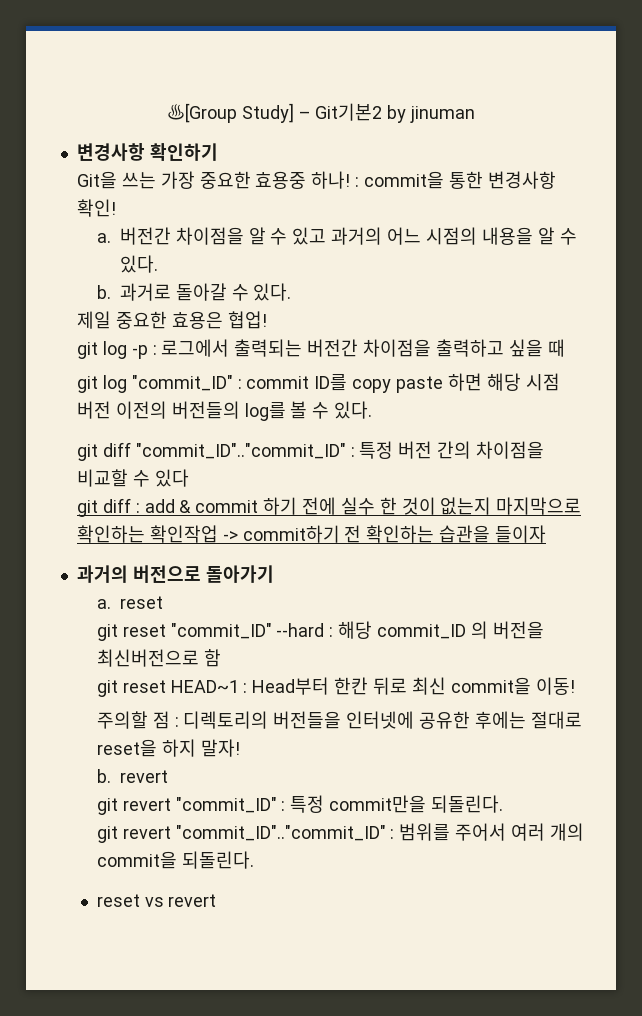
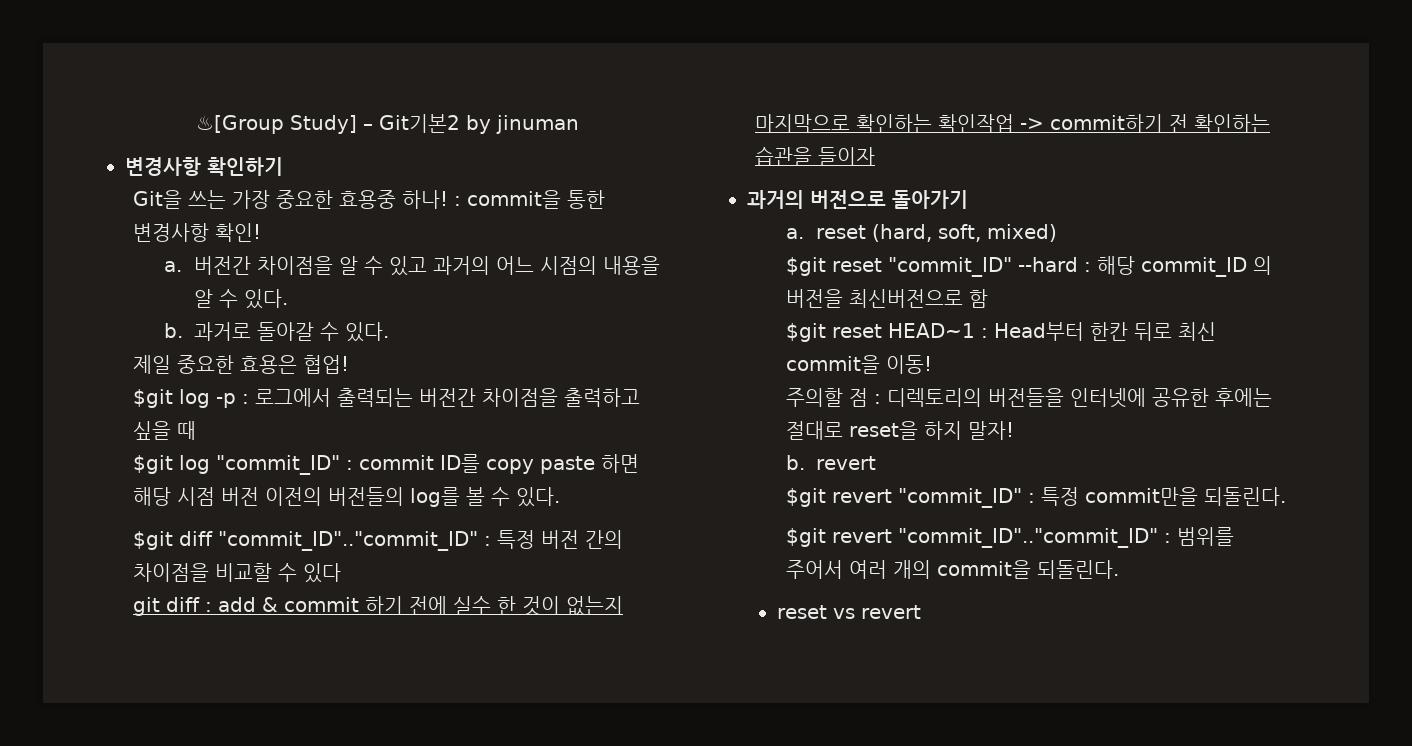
- git log -p : 로그에서 출력되는 버전간 차이점을 출력하고 싶을 때
+ $git log -p : 로그에서 출력되는 버전간 차이점을 출력하고 싶을 때
- git log "commit_ID" : commit ID를 copy paste 하면 해당 시점 버전 이전의 버전들의 log를 볼 수 있다.
+ $git log "commit_ID" : commit ID를 copy paste 하면 해당 시점 버전 이전의 버전들의 log를 볼 수 있다.
- git diff "commit_ID".."commit_ID" : 특정 버전 간의 차이점을 비교할 수 있다
+ $git diff "commit_ID".."commit_ID" : 특정 버전 간의 차이점을 비교할 수 있다
- a. reset
- git reset "commit_ID" --hard : 해당 commit_ID 의 버전을 최신버전으로 함
+ a. reset (hard, soft, mixed)
+ $git reset "commit_ID" --hard : 해당 commit_ID 의 버전을 최신버전으로 함
- git reset HEAD~1 : Head부터 한칸 뒤로 최신 commit을 이동!
+ $git reset HEAD~1 : Head부터 한칸 뒤로 최신 commit을 이동!
- git revert "commit_ID" : 특정 commit만을 되돌린다.
+ $git revert "commit_ID" : 특정 commit만을 되돌린다.
- git revert "commit_ID".."commit_ID" : 범위를 주어서 여러 개의 commit을 되돌린다.
+ $git revert "commit_ID".."commit_ID" : 범위를 주어서 여러 개의 commit을 되돌린다.

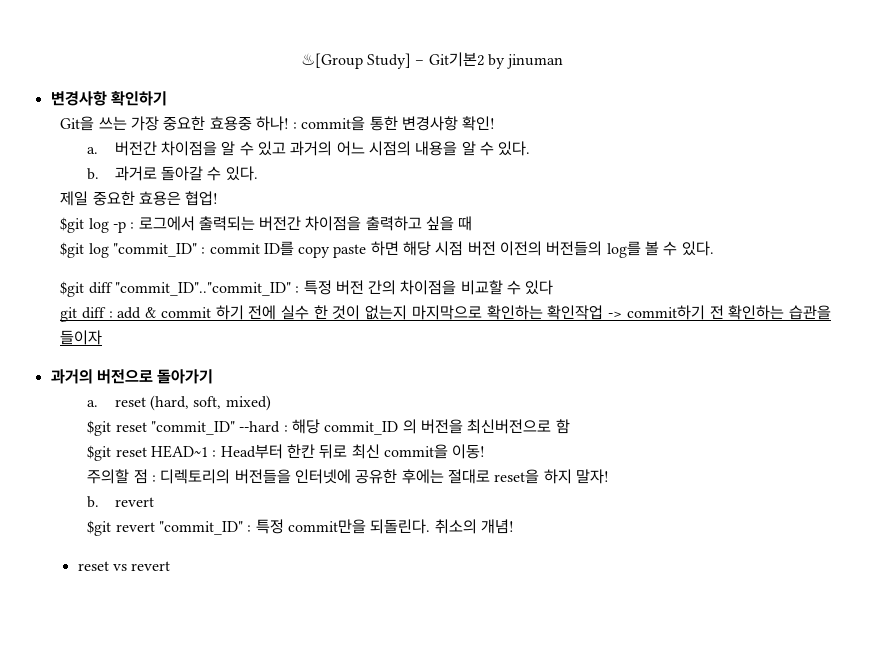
- $git revert "commit_ID" : 특정 commit만을 되돌린다.
- $git revert "commit_ID".."commit_ID" : 범위를 주어서 여러 개의 commit을 되돌린다.
+ $git revert "commit_ID" : 특정 commit만을 되돌린다. 취소의 개념!

